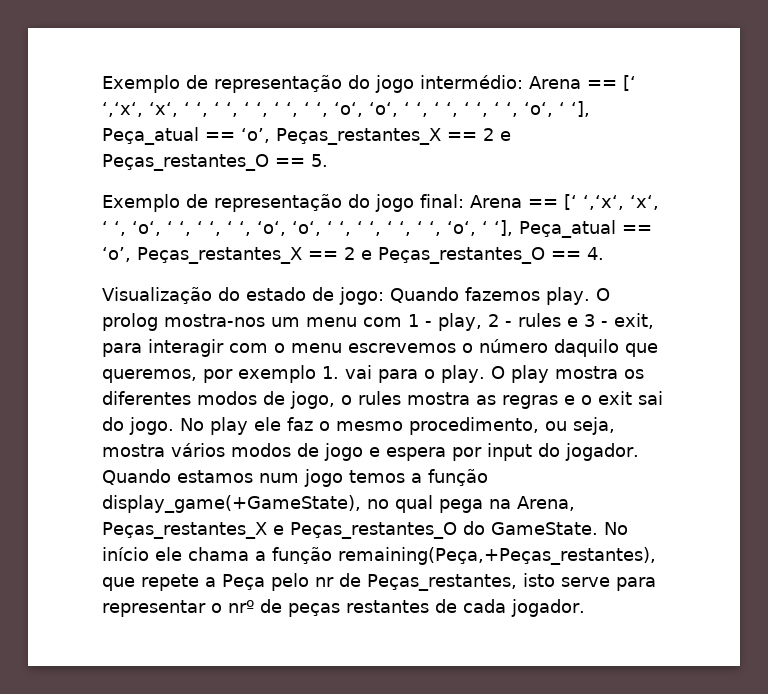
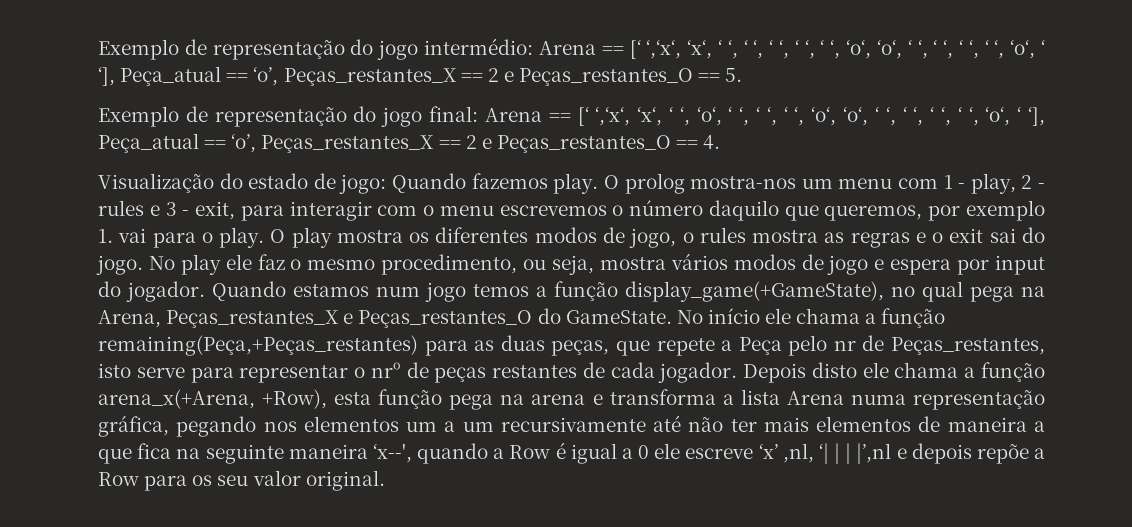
- No início ele chama a função remaining(Peça,+Peças_restantes), que repete a Peça pelo nr de Peças_restantes, isto serve para representar o nrº de peças restantes de cada jogador.
+ No início ele chama a função remaining(Peça,+Peças_restantes) para as duas peças, que repete a Peça pelo nr de Peças_restantes, isto serve para representar o nrº de peças restantes de cada jogador.
+ Depois disto ele chama a função arena_x(+Arena, +Row), esta função pega na arena e transforma a lista Arena numa representação gráfica, pegando nos elementos um a um recursivamente até não ter mais elementos de maneira a que fica na seguinte maneira ‘x--', quando a Row é igual a 0 ele escreve ‘x’ ,nl, ‘| | | |’,nl e depois repõe a Row para os seu valor original.

